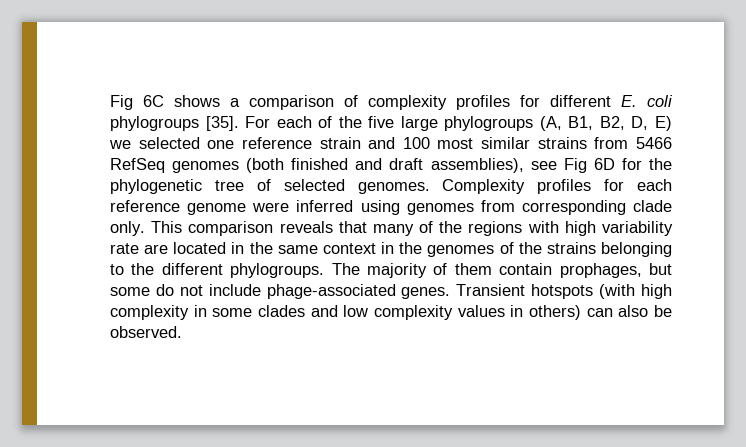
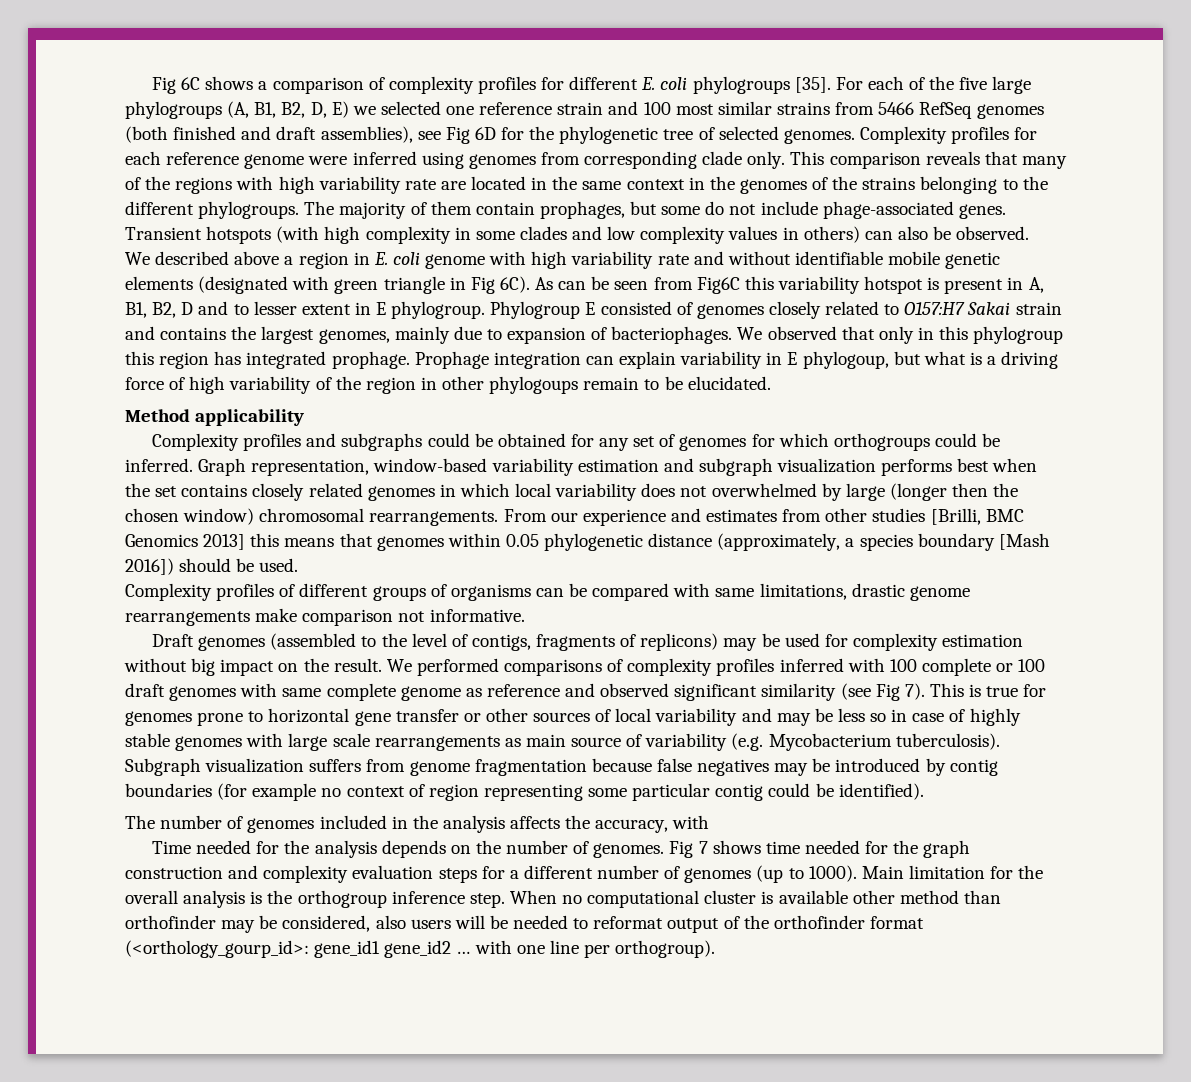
+ We described above a region in E. coli genome with high variability rate and without identifiable mobile genetic elements (designated with green triangle in Fig 6C). As can be seen from Fig6C this variability hotspot is present in A, B1, B2, D and to lesser extent in E phylogroup. Phylogroup E consisted of genomes closely related to O157:H7 Sakai strain and contains the largest genomes, mainly due to expansion of bacteriophages. We observed that only in this phylogroup this region has integrated prophage. Prophage integration can explain variability in E phylogoup, but what is a driving force of high variability of the region in other phylogoups remain to be elucidated.
+ Method applicability
+ Complexity profiles and subgraphs could be obtained for any set of genomes for which orthogroups could be inferred. Graph representation, window-based variability estimation and subgraph visualization performs best when the set contains closely related genomes in which local variability does not overwhelmed by large (longer then the chosen window) chromosomal rearrangements. From our experience and estimates from other studies [Brilli, BMC Genomics 2013] this means that genomes within 0.05 phylogenetic distance (approximately, a species boundary [Mash 2016]) should be used.
+ Complexity profiles of different groups of organisms can be compared with same limitations, drastic genome rearrangements make comparison not informative.
+ Draft genomes (assembled to the level of contigs, fragments of replicons) may be used for complexity estimation without big impact on the result. We performed comparisons of complexity profiles inferred with 100 complete or 100 draft genomes with same complete genome as reference and observed significant similarity (see Fig 7). This is true for genomes prone to horizontal gene transfer or other sources of local variability and may be less so in case of highly stable genomes with large scale rearrangements as main source of variability (e.g. Mycobacterium tuberculosis). Subgraph visualization suffers from genome fragmentation because false negatives may be introduced by contig boundaries (for example no context of region representing some particular contig could be identified).
+ The number of genomes included in the analysis affects the accuracy, with
+ Time needed for the analysis depends on the number of genomes. Fig 7 shows time needed for the graph construction and complexity evaluation steps for a different number of genomes (up to 1000). Main limitation for the overall analysis is the orthogroup inference step. When no computational cluster is available other method than orthofinder may be considered, also users will be needed to reformat output of the orthofinder format (<orthology_gourp_id>: gene_id1 gene_id2 … with one line per orthogroup).

